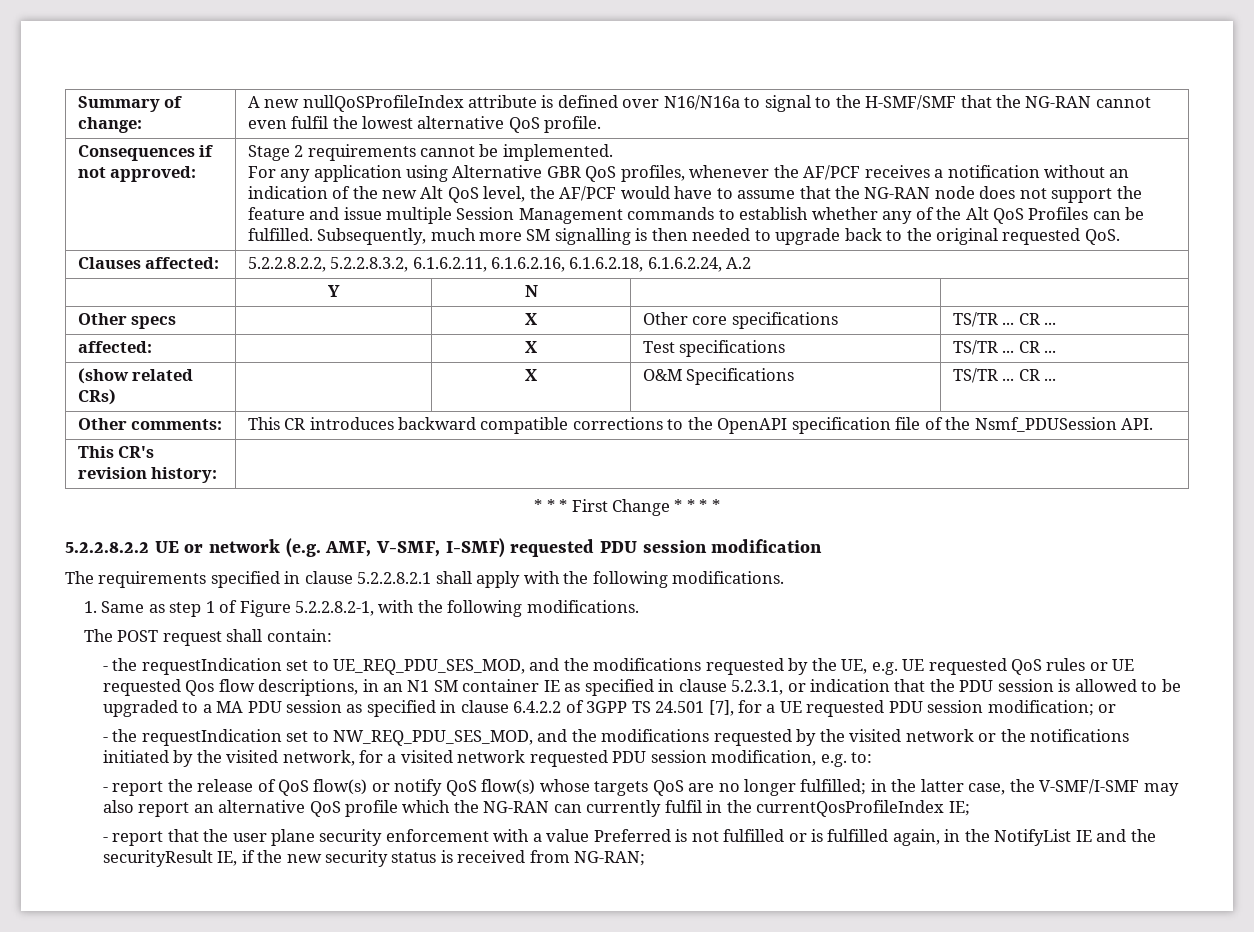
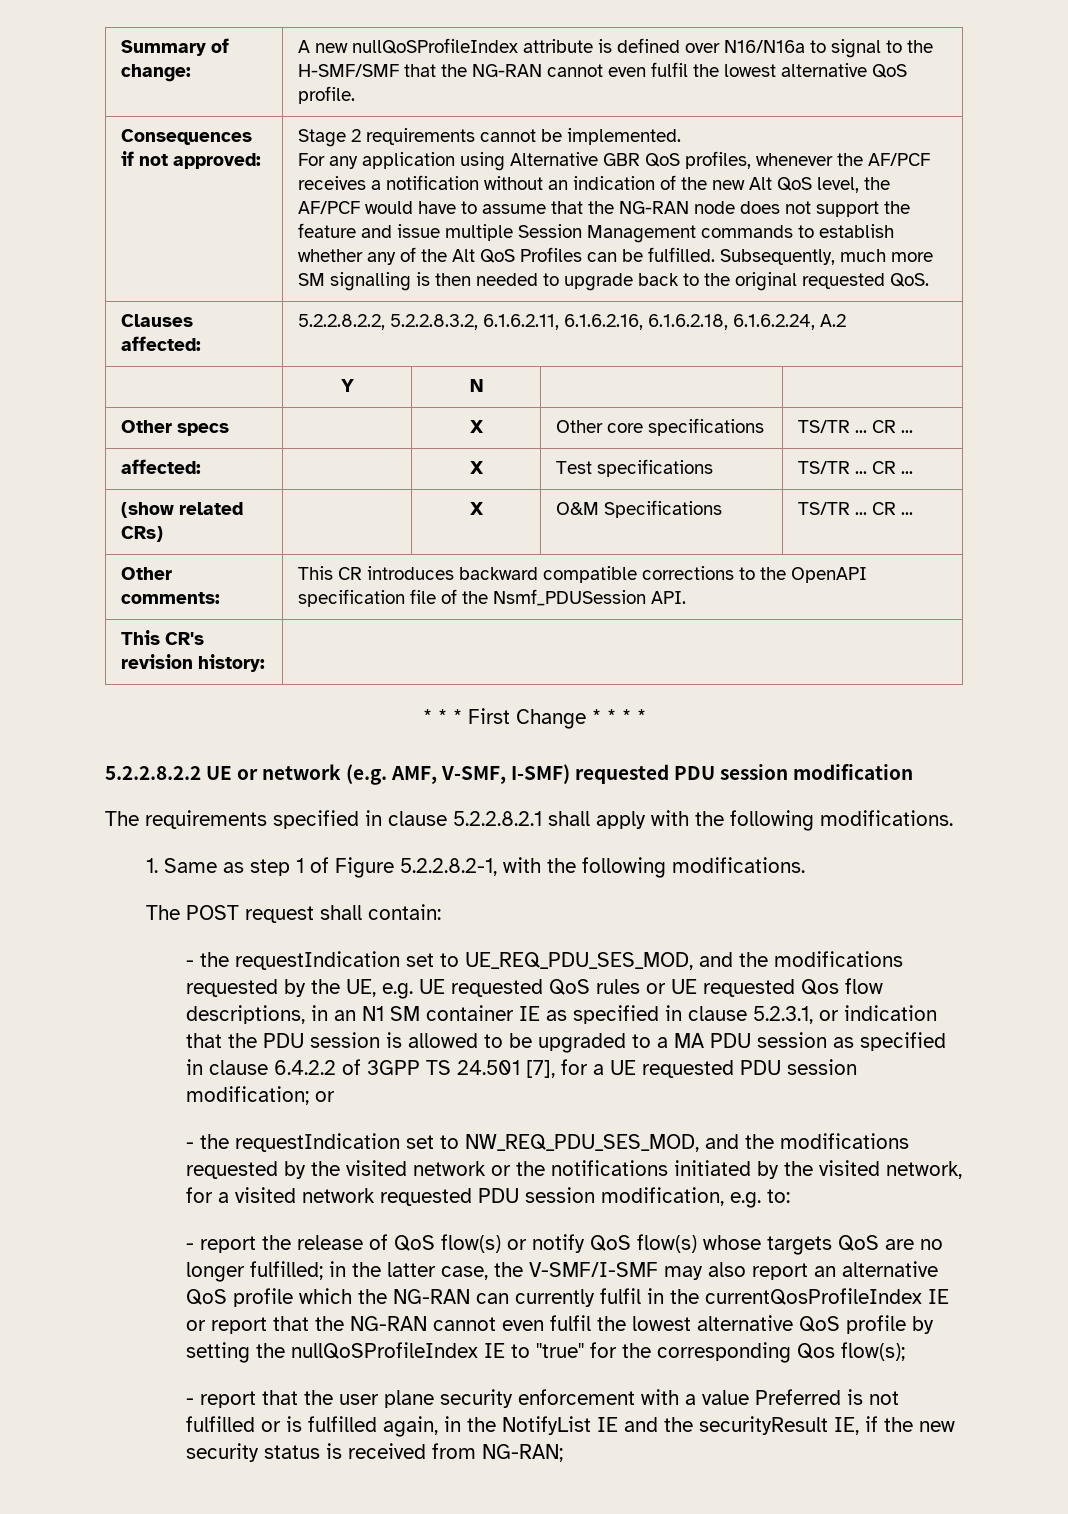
- - report the release of QoS flow(s) or notify QoS flow(s) whose targets QoS are no longer fulfilled; in the latter case, the V-SMF/I-SMF may also report an alternative QoS profile which the NG-RAN can currently fulfil in the currentQosProfileIndex IE;
+ - report the release of QoS flow(s) or notify QoS flow(s) whose targets QoS are no longer fulfilled; in the latter case, the V-SMF/I-SMF may also report an alternative QoS profile which the NG-RAN can currently fulfil in the currentQosProfileIndex IE or report that the NG-RAN cannot even fulfil the lowest alternative QoS profile by setting the nullQoSProfileIndex IE to "true" for the corresponding Qos flow(s);

